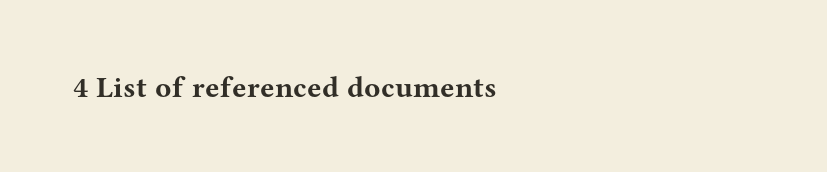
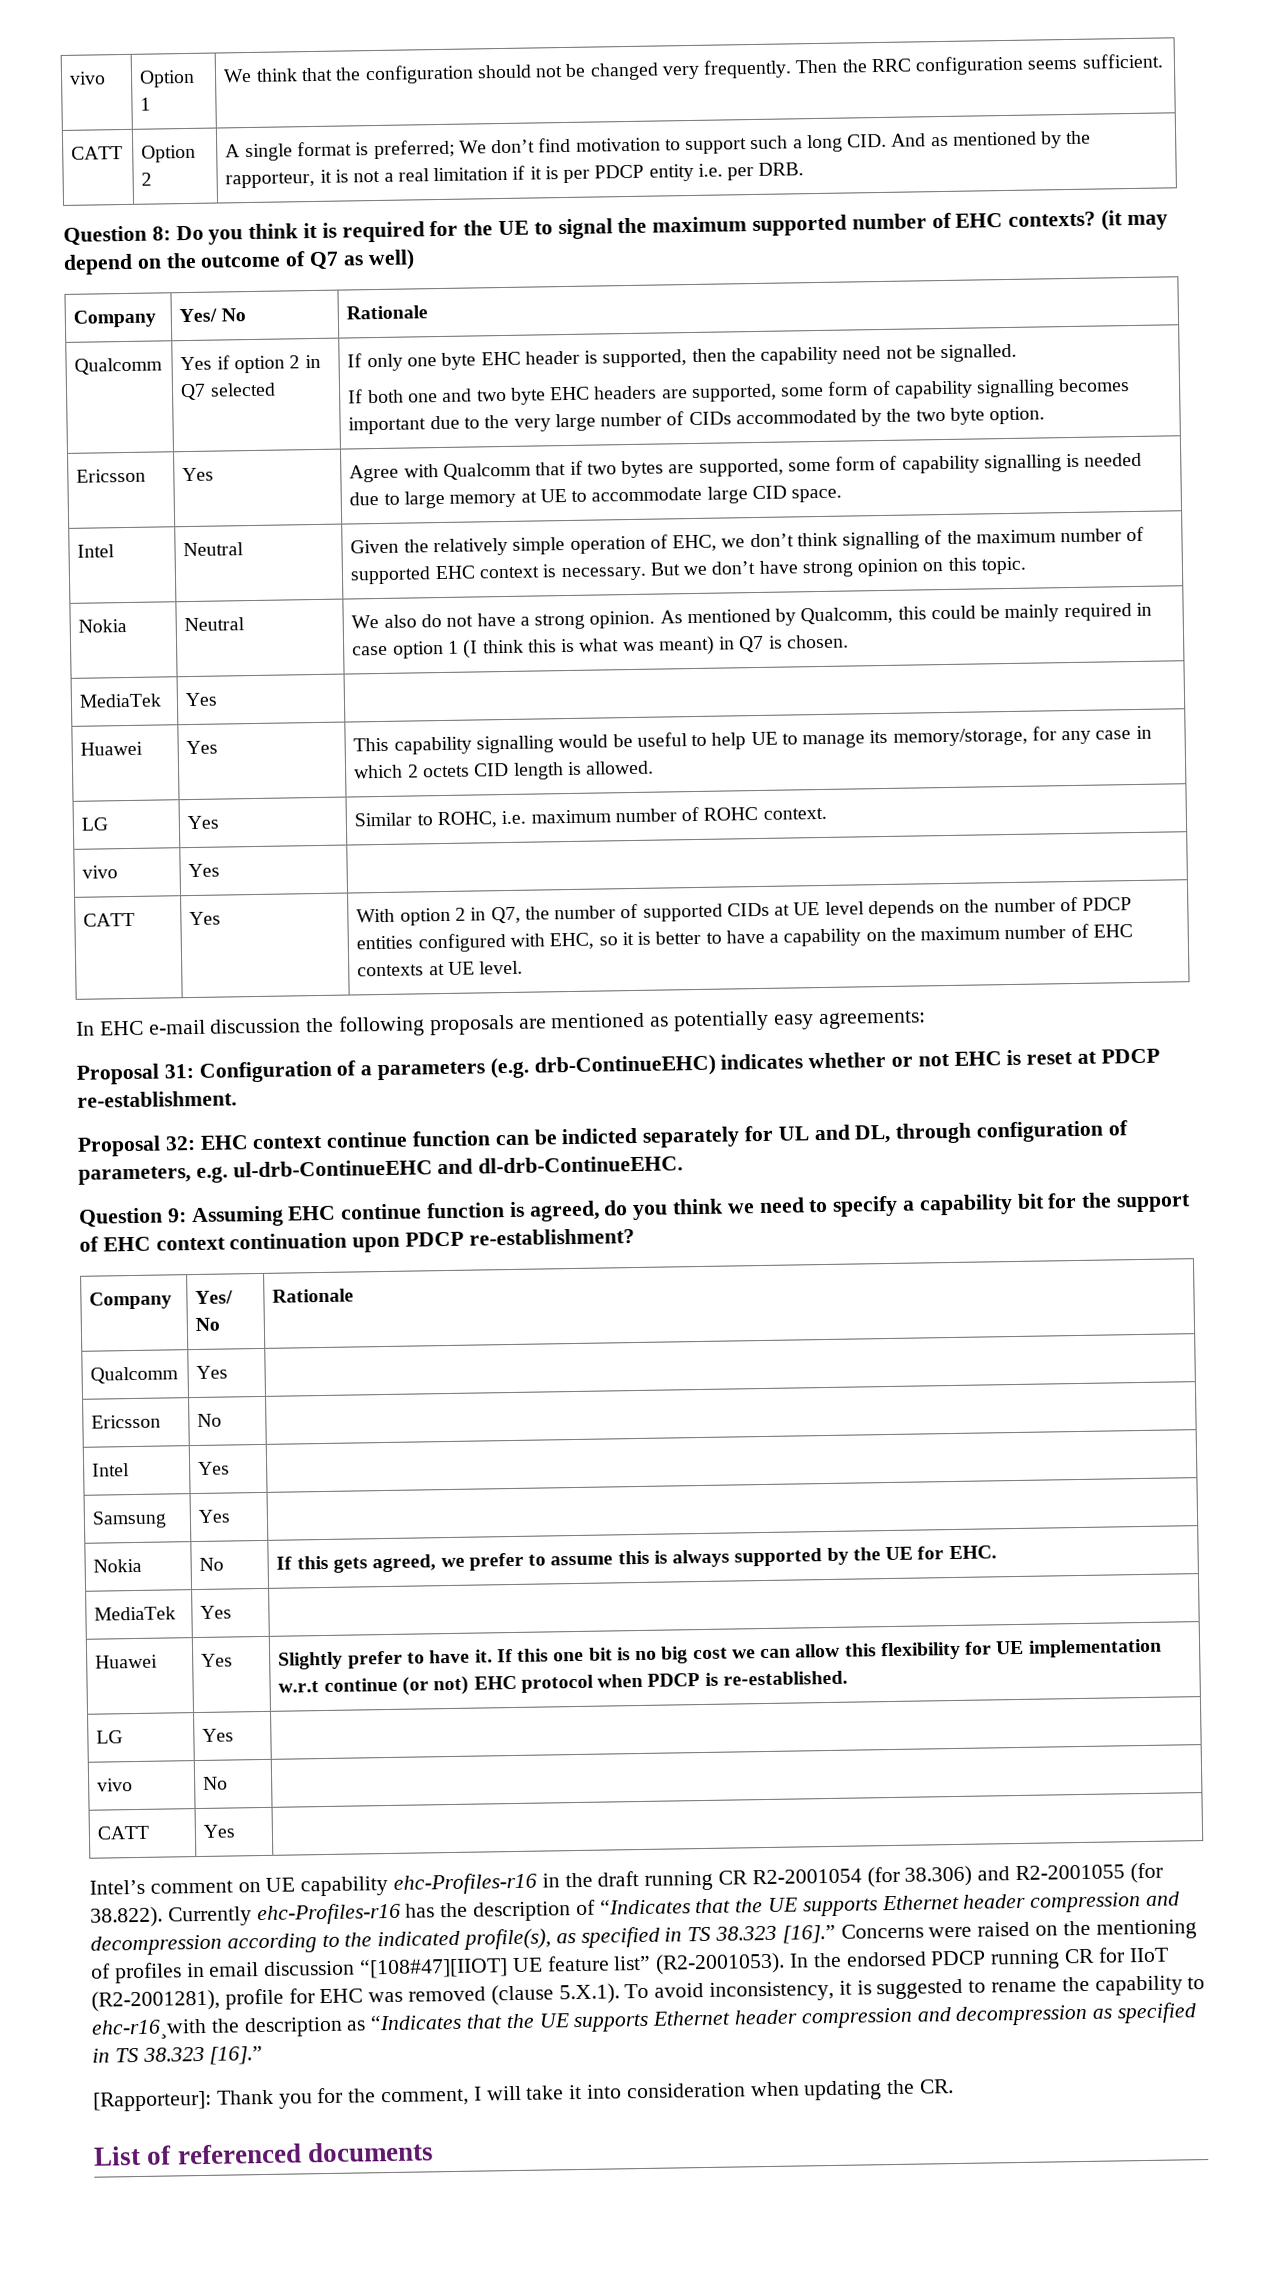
- 4 List of referenced documents
+ vivo | Option 1 | We think that the configuration should not be changed very frequently. Then the RRC configuration seems sufficient.
+ CATT | Option 2 | A single format is preferred; We don’t find motivation to support such a long CID. And as mentioned by the rapporteur, it is not a real limitation if it is per PDCP entity i.e. per DRB.
+ Question 8: Do you think it is required for the UE to signal the maximum supported number of EHC contexts? (it may depend on the outcome of Q7 as well)
+ Company | Yes/ No | Rationale
+ Qualcomm | Yes if option 2 in Q7 selected | If only one byte EHC header is supported, then the capability need not be signalled.
+ If both one and two byte EHC headers are supported, some form of capability signalling becomes important due to the very large number of CIDs accommodated by the two byte option.
+ Ericsson | Yes | Agree with Qualcomm that if two bytes are supported, some form of capability signalling is needed due to large memory at UE to accommodate large CID space.
+ Intel | Neutral | Given the relatively simple operation of EHC, we don’t think signalling of the maximum number of supported EHC context is necessary. But we don’t have strong opinion on this topic.
+ Nokia | Neutral | We also do not have a strong opinion. As mentioned by Qualcomm, this could be mainly required in case option 1 (I think this is what was meant) in Q7 is chosen.
+ MediaTek | Yes |
+ Huawei | Yes | This capability signalling would be useful to help UE to manage its memory/storage, for any case in which 2 octets CID length is allowed.
+ LG | Yes | Similar to ROHC, i.e. maximum number of ROHC context.
+ vivo | Yes |
+ CATT | Yes | With option 2 in Q7, the number of supported CIDs at UE level depends on the number of PDCP entities configured with EHC, so it is better to have a capability on the maximum number of EHC contexts at UE level.
+ In EHC e-mail discussion the following proposals are mentioned as potentially easy agreements:
+ Proposal 31: Configuration of a parameters (e.g. drb-ContinueEHC) indicates whether or not EHC is reset at PDCP re-establishment.
+ Proposal 32: EHC context continue function can be indicted separately for UL and DL, through configuration of parameters, e.g. ul-drb-ContinueEHC and dl-drb-ContinueEHC.
+ Question 9: Assuming EHC continue function is agreed, do you think we need to specify a capability bit for the support of EHC context continuation upon PDCP re-establishment?
+ Company | Yes/ No | Rationale
+ Qualcomm | Yes |
+ Ericsson | No |
+ Intel | Yes |
+ Samsung | Yes |
+ Nokia | No | If this gets agreed, we prefer to assume this is always supported by the UE for EHC.
+ MediaTek | Yes |
+ Huawei | Yes | Slightly prefer to have it. If this one bit is no big cost we can allow this flexibility for UE implementation w.r.t continue (or not) EHC protocol when PDCP is re-established.
+ LG | Yes |
+ vivo | No |
+ CATT | Yes |
+ Intel’s comment on UE capability ehc-Profiles-r16 in the draft running CR R2-2001054 (for 38.306) and R2-2001055 (for 38.822). Currently ehc-Profiles-r16 has the description of “Indicates that the UE supports Ethernet header compression and decompression according to the indicated profile(s), as specified in TS 38.323 [16].” Concerns were raised on the mentioning of profiles in email discussion “[108#47][IIOT] UE feature list” (R2-2001053). In the endorsed PDCP running CR for IIoT (R2-2001281), profile for EHC was removed (clause 5.X.1). To avoid inconsistency, it is suggested to rename the capability to ehc-r16¸with the description as “Indicates that the UE supports Ethernet header compression and decompression as specified in TS 38.323 [16].”
+ [Rapporteur]: Thank you for the comment, I will take it into consideration when updating the CR.
+ List of referenced documents

